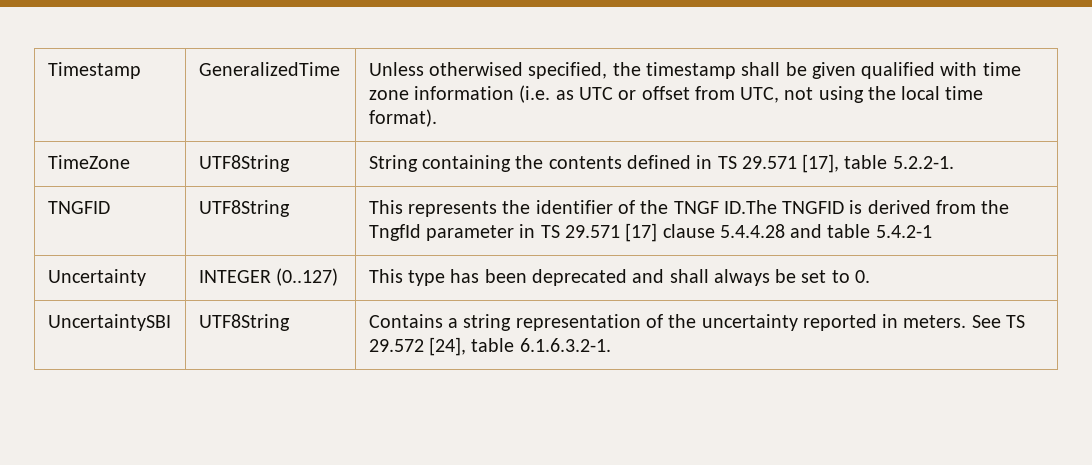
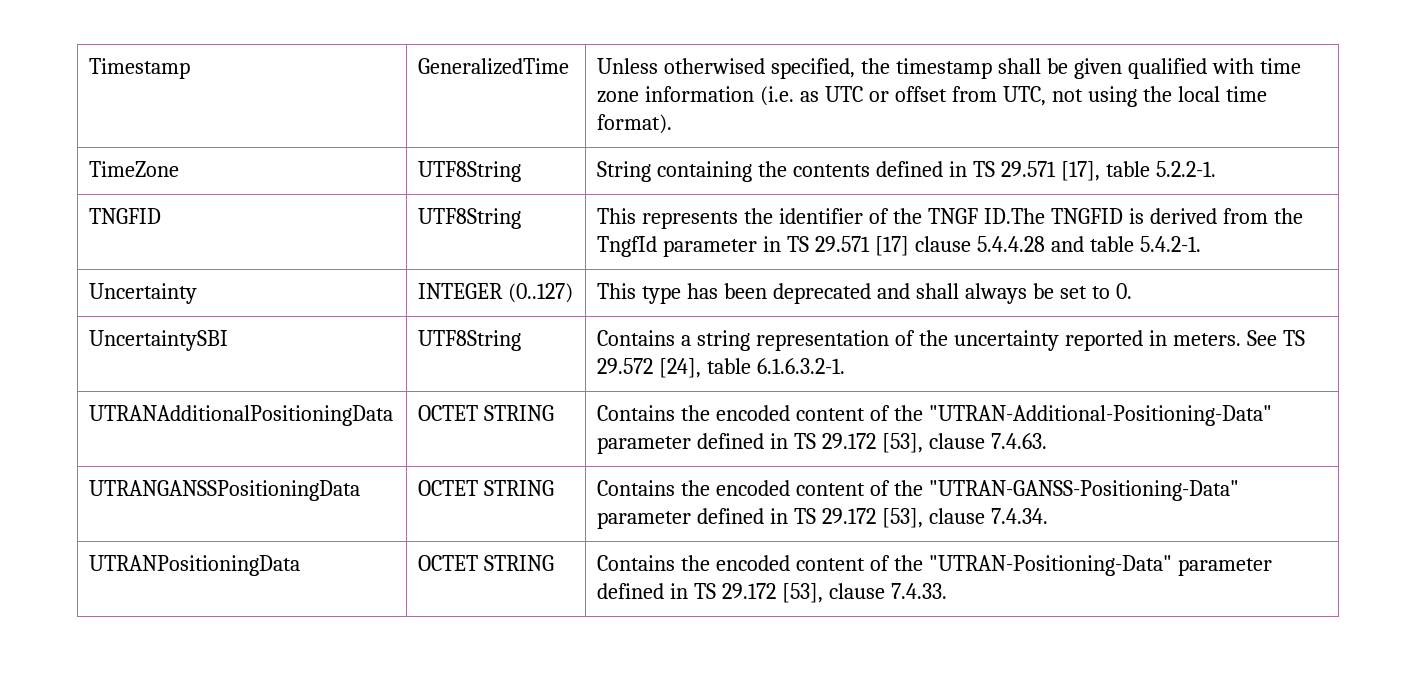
- TNGFID | UTF8String | This represents the identifier of the TNGF ID.The TNGFID is derived from the TngfId parameter in TS 29.571 [17] clause 5.4.4.28 and table 5.4.2-1
+ TNGFID | UTF8String | This represents the identifier of the TNGF ID.The TNGFID is derived from the TngfId parameter in TS 29.571 [17] clause 5.4.4.28 and table 5.4.2-1.
+ UTRANAdditionalPositioningData | OCTET STRING | Contains the encoded content of the "UTRAN-Additional-Positioning-Data" parameter defined in TS 29.172 [53], clause 7.4.63.
+ UTRANGANSSPositioningData | OCTET STRING | Contains the encoded content of the "UTRAN-GANSS-Positioning-Data" parameter defined in TS 29.172 [53], clause 7.4.34.
+ UTRANPositioningData | OCTET STRING | Contains the encoded content of the "UTRAN-Positioning-Data" parameter defined in TS 29.172 [53], clause 7.4.33.

